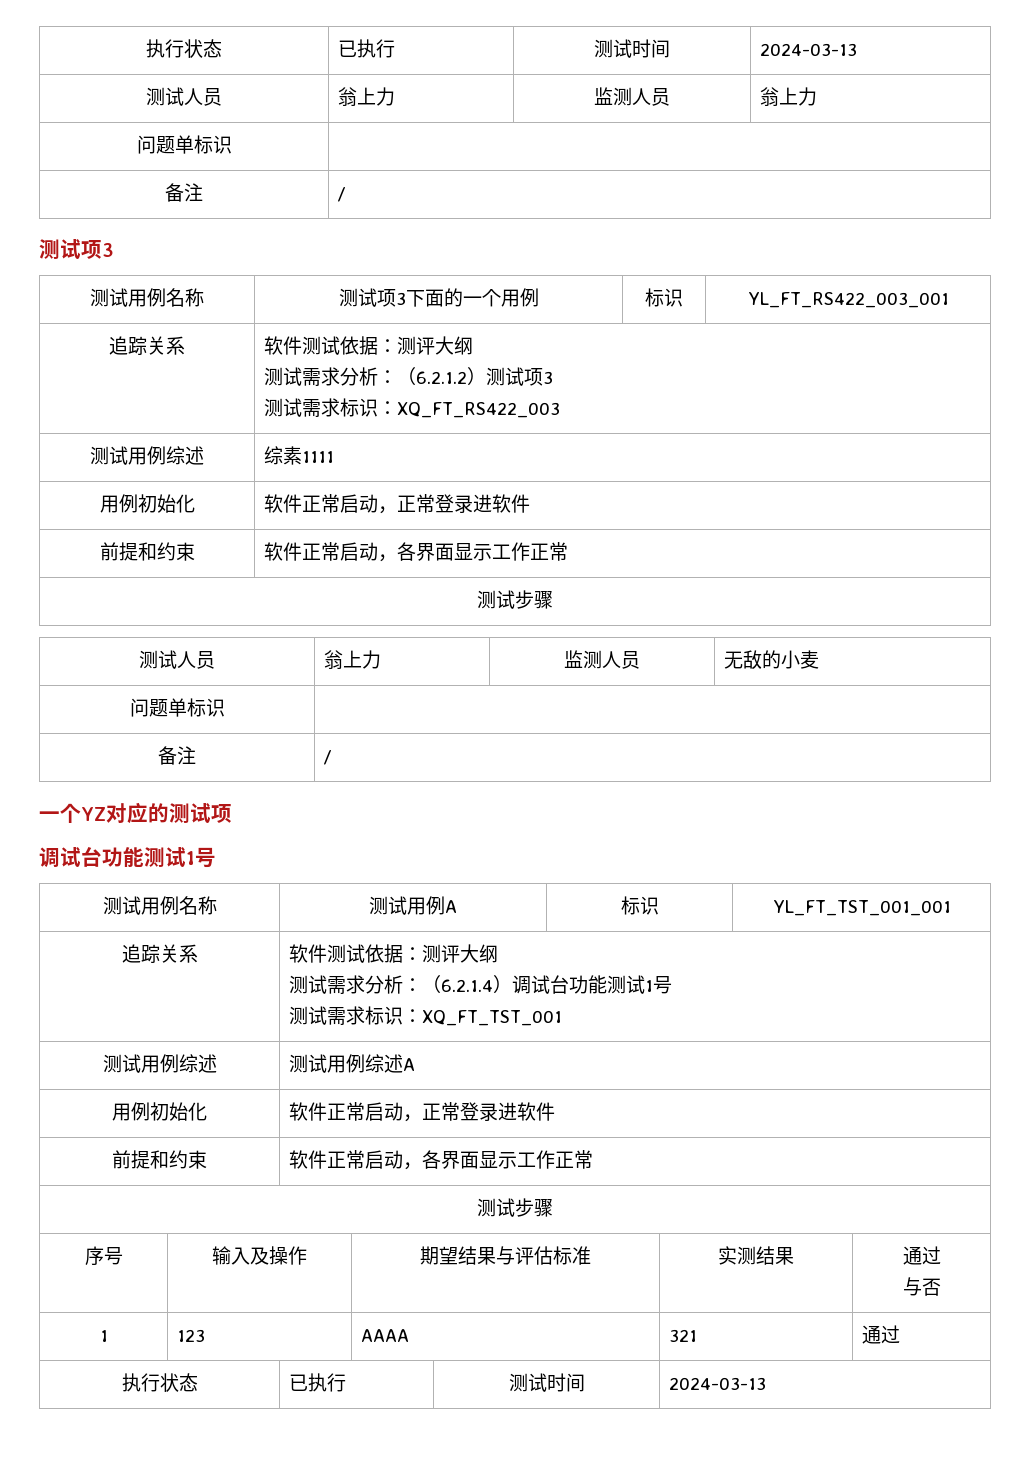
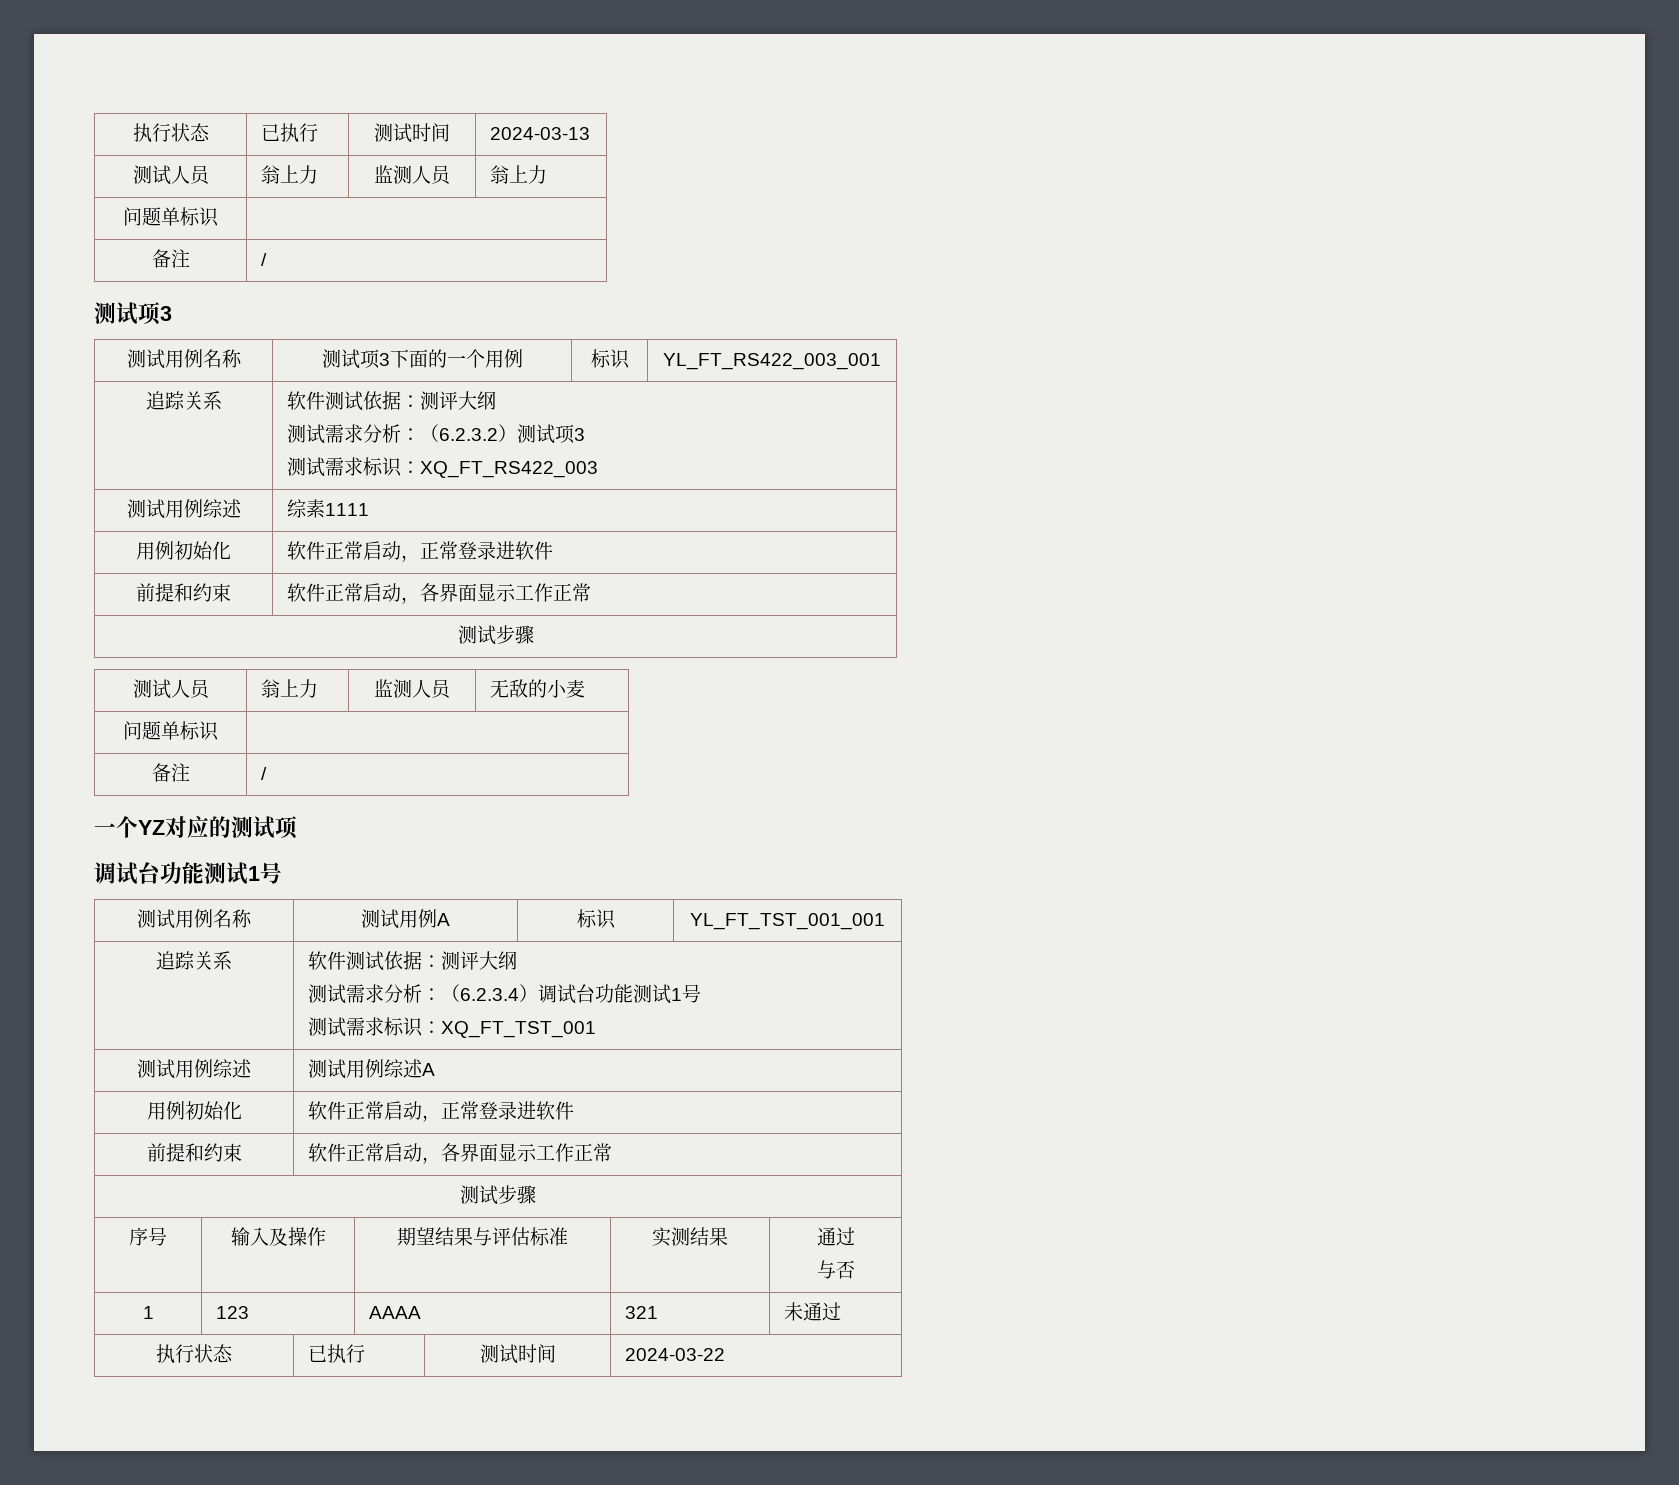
  测试用例名称 | 测试项3下面的一个用例 | 标识 | YL_FT_RS422_003_001
  追踪关系 | 软件测试依据：测评大纲
- 测试需求分析：（6.2.1.2）测试项3
+ 测试需求分析：（6.2.3.2）测试项3
  测试用例名称 | 测试用例A | 标识 | YL_FT_TST_001_001
  追踪关系 | 软件测试依据：测评大纲
- 测试需求分析：（6.2.1.4）调试台功能测试1号
+ 测试需求分析：（6.2.3.4）调试台功能测试1号
- 1 | 123 | AAAA | 321 | 通过
- 执行状态 | 已执行 | 测试时间 | 2024-03-13
+ 1 | 123 | AAAA | 321 | 未通过
+ 执行状态 | 已执行 | 测试时间 | 2024-03-22

